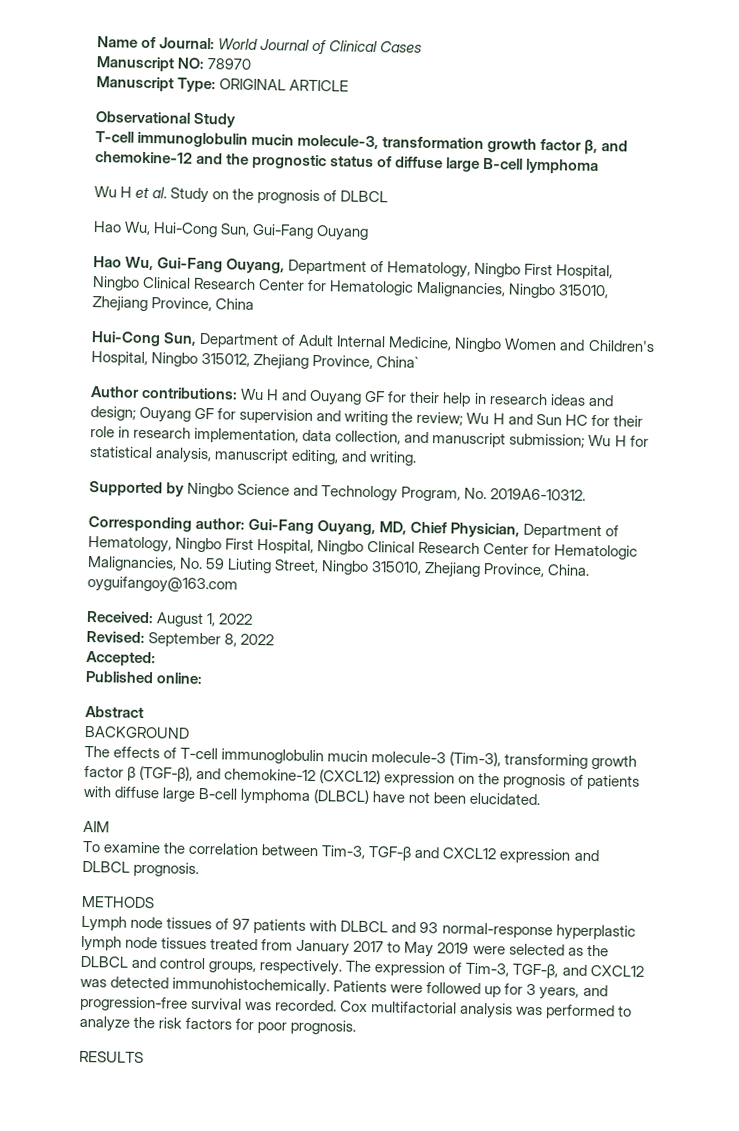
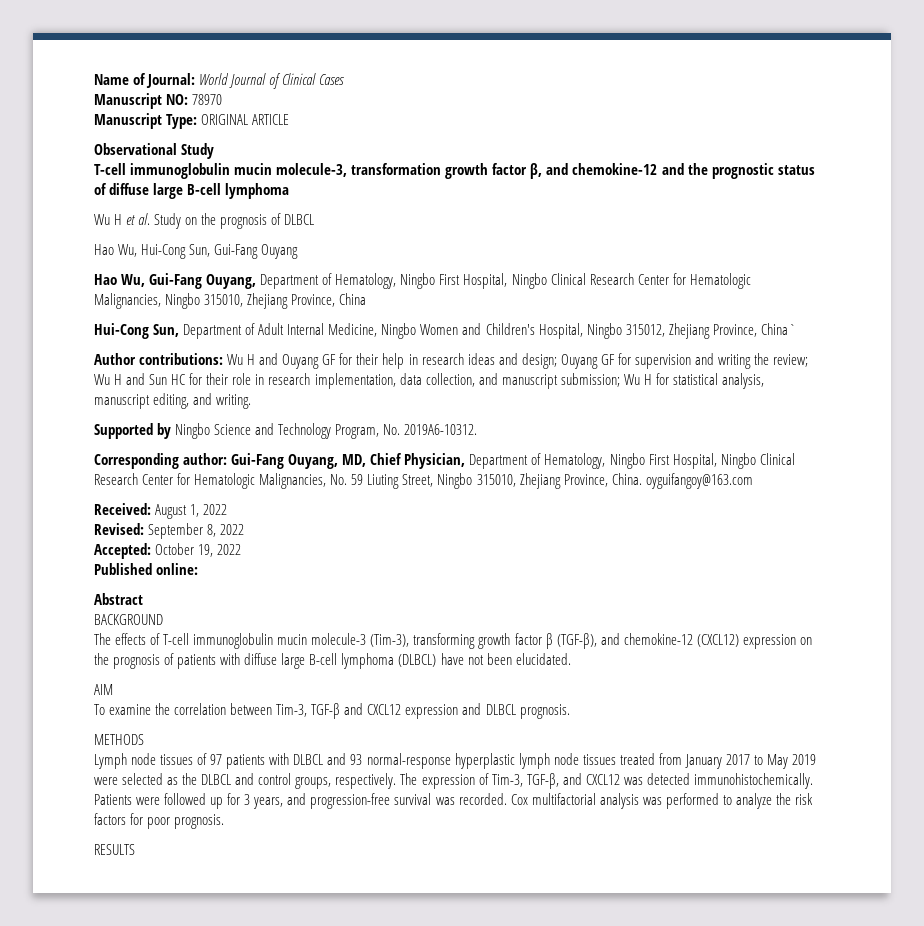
- Accepted:
+ Accepted: October 19, 2022

